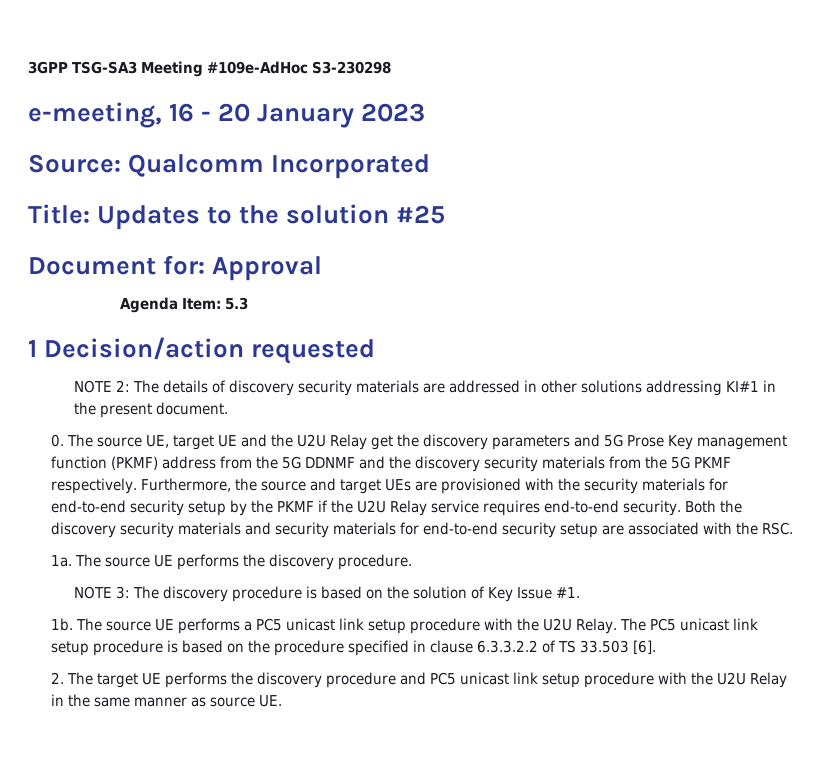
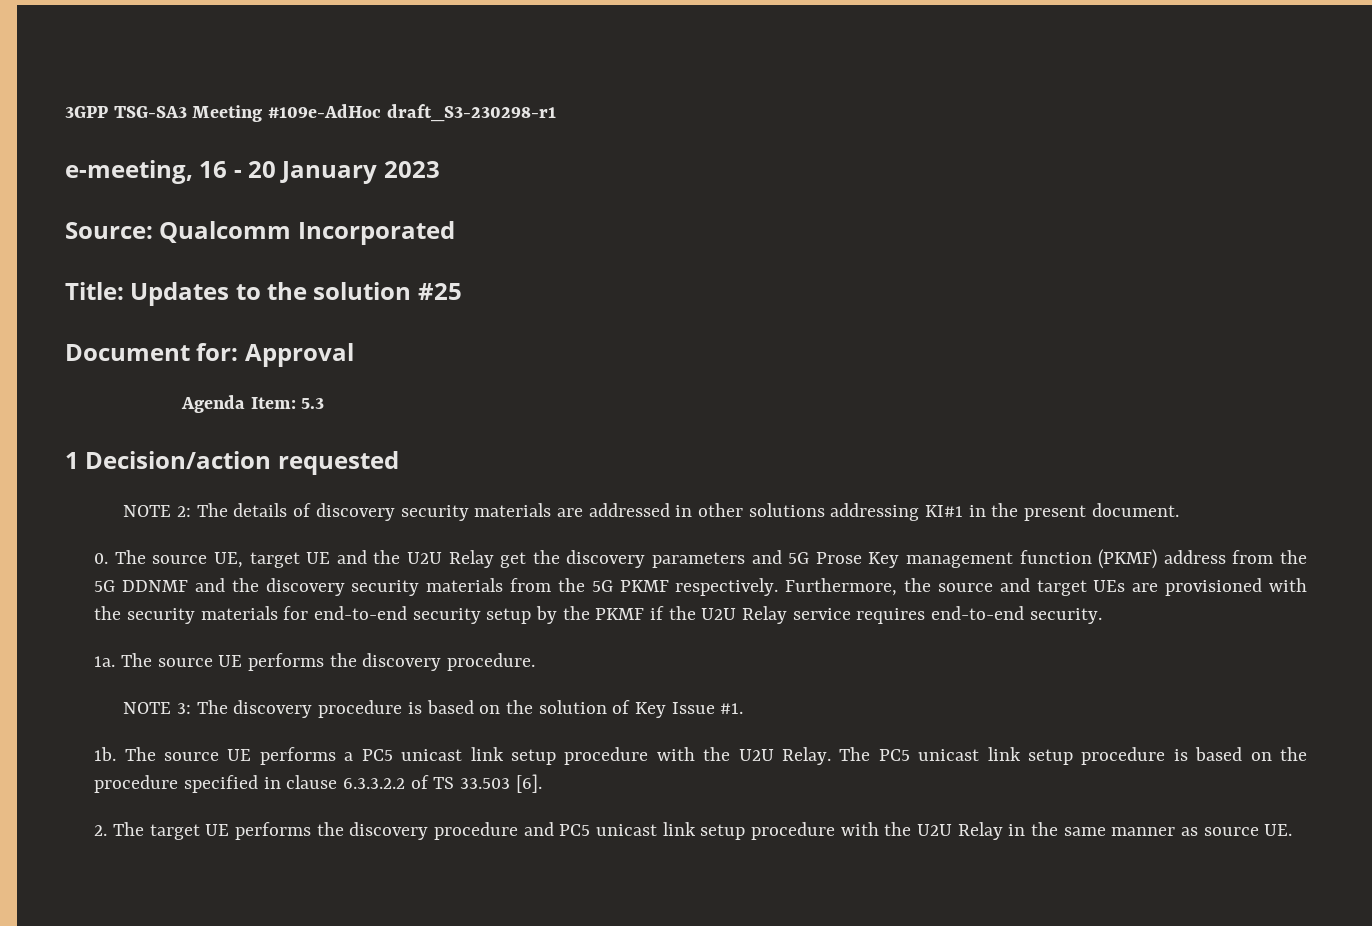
- 3GPP TSG-SA3 Meeting #109e-AdHoc S3-230298
+ 3GPP TSG-SA3 Meeting #109e-AdHoc draft_S3-230298-r1
- Both the discovery security materials and security materials for end-to-end security setup are associated with the RSC.

